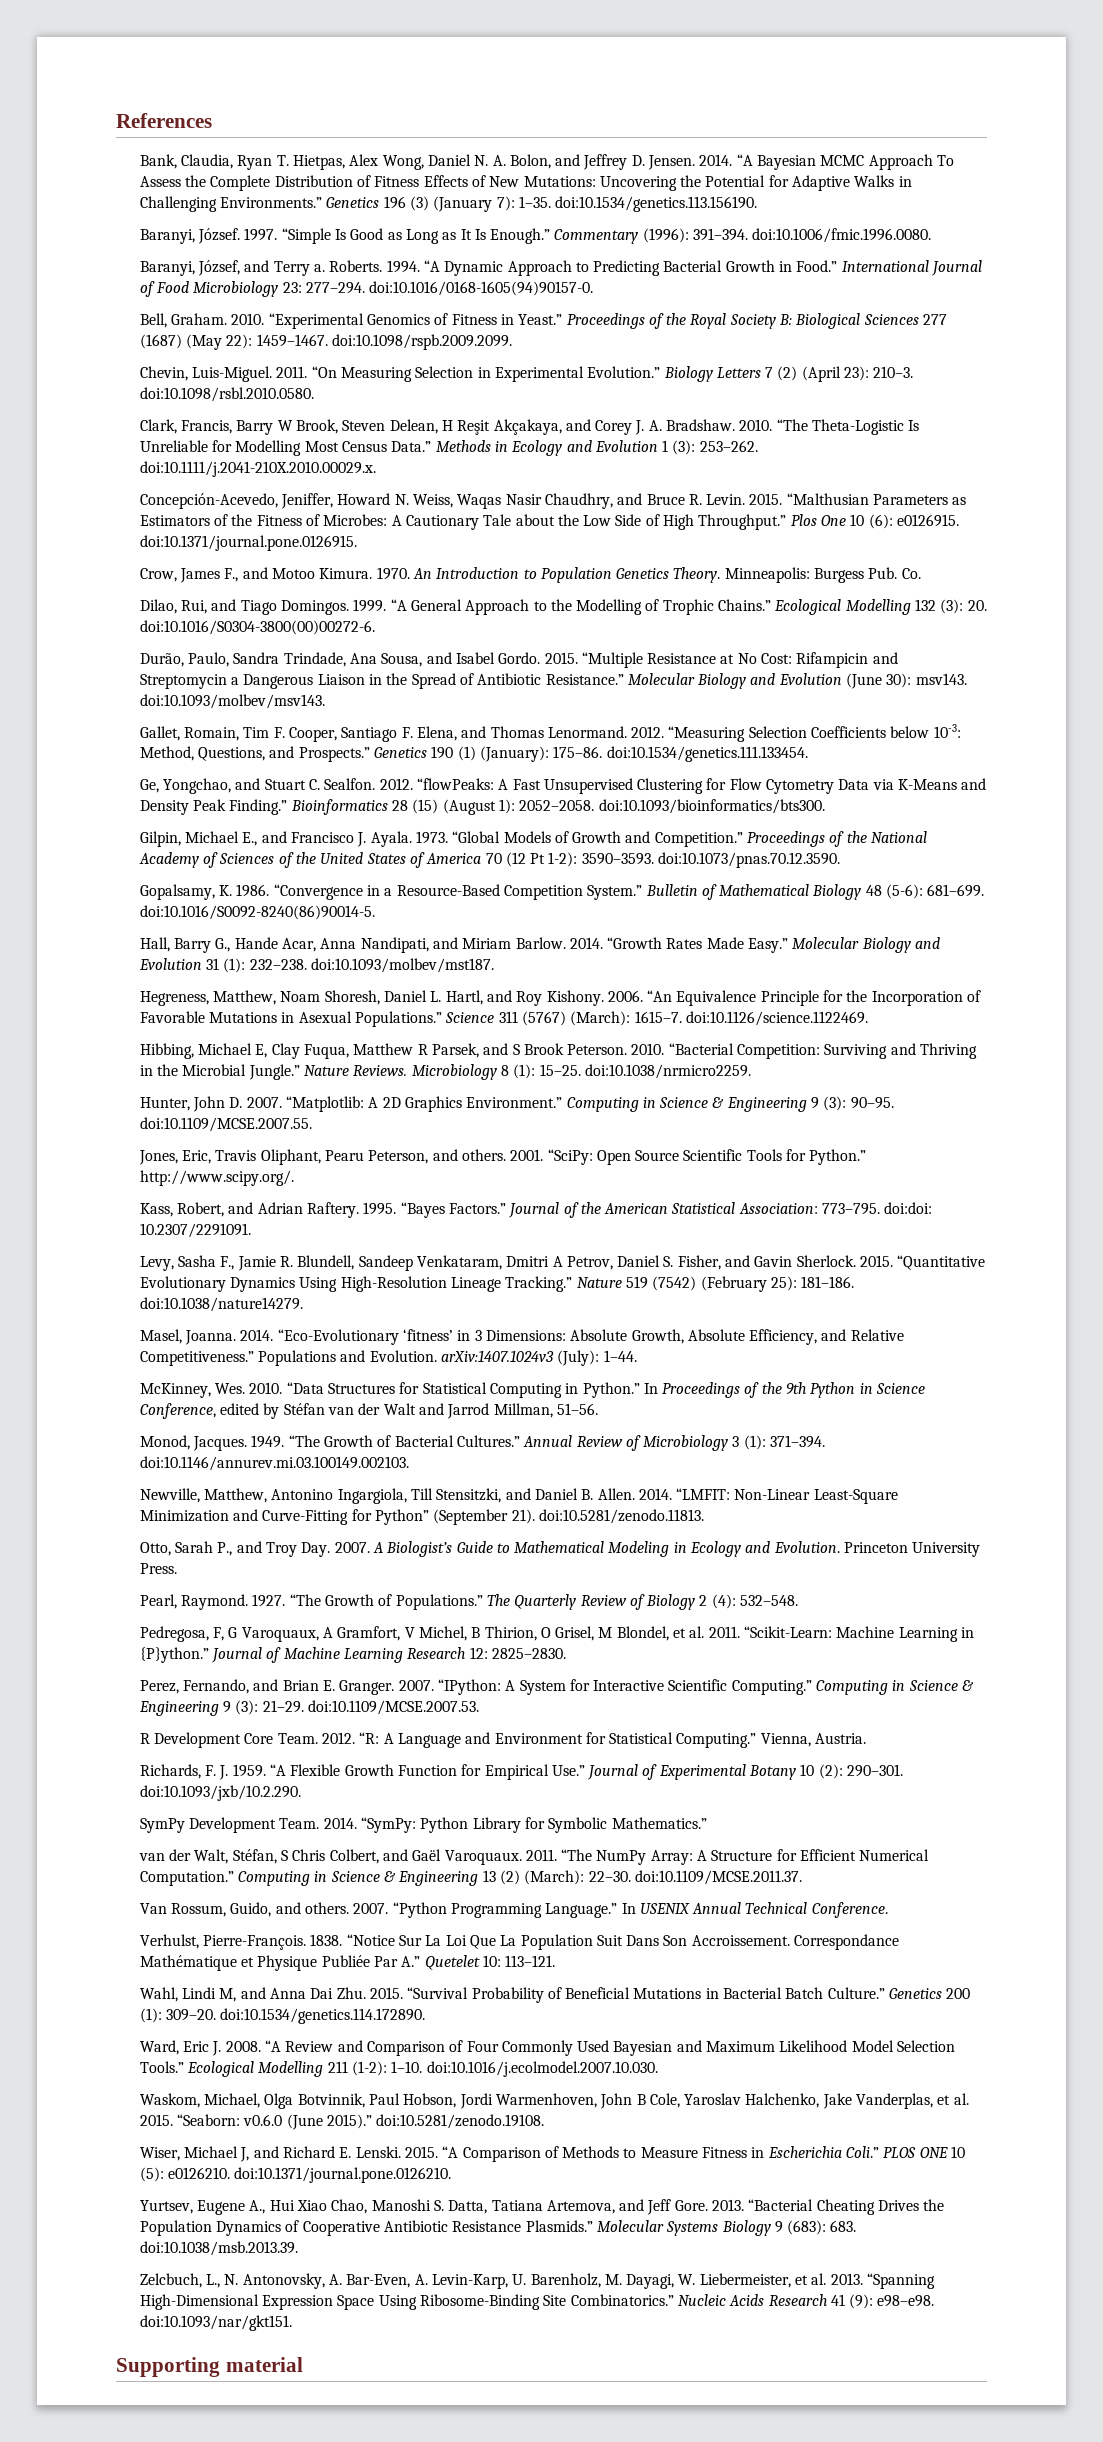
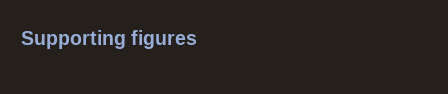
- References
- Bank, Claudia, Ryan T. Hietpas, Alex Wong, Daniel N. A. Bolon, and Jeffrey D. Jensen. 2014. “A Bayesian MCMC Approach To Assess the Complete Distribution of Fitness Effects of New Mutations: Uncovering the Potential for Adaptive Walks in Challenging Environments.” Genetics 196 (3) (January 7): 1–35. doi:10.1534/genetics.113.156190.
- Baranyi, József. 1997. “Simple Is Good as Long as It Is Enough.” Commentary (1996): 391–394. doi:10.1006/fmic.1996.0080.
- Baranyi, József, and Terry a. Roberts. 1994. “A Dynamic Approach to Predicting Bacterial Growth in Food.” International Journal of Food Microbiology 23: 277–294. doi:10.1016/0168-1605(94)90157-0.
- Bell, Graham. 2010. “Experimental Genomics of Fitness in Yeast.” Proceedings of the Royal Society B: Biological Sciences 277 (1687) (May 22): 1459–1467. doi:10.1098/rspb.2009.2099.
- Chevin, Luis-Miguel. 2011. “On Measuring Selection in Experimental Evolution.” Biology Letters 7 (2) (April 23): 210–3. doi:10.1098/rsbl.2010.0580.
- Clark, Francis, Barry W Brook, Steven Delean, H Reşit Akçakaya, and Corey J. A. Bradshaw. 2010. “The Theta-Logistic Is Unreliable for Modelling Most Census Data.” Methods in Ecology and Evolution 1 (3): 253–262. doi:10.1111/j.2041-210X.2010.00029.x.
- Concepción-Acevedo, Jeniffer, Howard N. Weiss, Waqas Nasir Chaudhry, and Bruce R. Levin. 2015. “Malthusian Parameters as Estimators of the Fitness of Microbes: A Cautionary Tale about the Low Side of High Throughput.” Plos One 10 (6): e0126915. doi:10.1371/journal.pone.0126915.
- Crow, James F., and Motoo Kimura. 1970. An Introduction to Population Genetics Theory. Minneapolis: Burgess Pub. Co.
- Dilao, Rui, and Tiago Domingos. 1999. “A General Approach to the Modelling of Trophic Chains.” Ecological Modelling 132 (3): 20. doi:10.1016/S0304-3800(00)00272-6.
- Durão, Paulo, Sandra Trindade, Ana Sousa, and Isabel Gordo. 2015. “Multiple Resistance at No Cost: Rifampicin and Streptomycin a Dangerous Liaison in the Spread of Antibiotic Resistance.” Molecular Biology and Evolution (June 30): msv143. doi:10.1093/molbev/msv143.
- Gallet, Romain, Tim F. Cooper, Santiago F. Elena, and Thomas Lenormand. 2012. “Measuring Selection Coefficients below 10-3: Method, Questions, and Prospects.” Genetics 190 (1) (January): 175–86. doi:10.1534/genetics.111.133454.
- Ge, Yongchao, and Stuart C. Sealfon. 2012. “flowPeaks: A Fast Unsupervised Clustering for Flow Cytometry Data via K-Means and Density Peak Finding.” Bioinformatics 28 (15) (August 1): 2052–2058. doi:10.1093/bioinformatics/bts300.
- Gilpin, Michael E., and Francisco J. Ayala. 1973. “Global Models of Growth and Competition.” Proceedings of the National Academy of Sciences of the United States of America 70 (12 Pt 1-2): 3590–3593. doi:10.1073/pnas.70.12.3590.
- Gopalsamy, K. 1986. “Convergence in a Resource-Based Competition System.” Bulletin of Mathematical Biology 48 (5-6): 681–699. doi:10.1016/S0092-8240(86)90014-5.
- Hall, Barry G., Hande Acar, Anna Nandipati, and Miriam Barlow. 2014. “Growth Rates Made Easy.” Molecular Biology and Evolution 31 (1): 232–238. doi:10.1093/molbev/mst187.
- Hegreness, Matthew, Noam Shoresh, Daniel L. Hartl, and Roy Kishony. 2006. “An Equivalence Principle for the Incorporation of Favorable Mutations in Asexual Populations.” Science 311 (5767) (March): 1615–7. doi:10.1126/science.1122469.
- Hibbing, Michael E, Clay Fuqua, Matthew R Parsek, and S Brook Peterson. 2010. “Bacterial Competition: Surviving and Thriving in the Microbial Jungle.” Nature Reviews. Microbiology 8 (1): 15–25. doi:10.1038/nrmicro2259.
- Hunter, John D. 2007. “Matplotlib: A 2D Graphics Environment.” Computing in Science & Engineering 9 (3): 90–95. doi:10.1109/MCSE.2007.55.
- Jones, Eric, Travis Oliphant, Pearu Peterson, and others. 2001. “SciPy: Open Source Scientific Tools for Python.” http://www.scipy.org/.
- Kass, Robert, and Adrian Raftery. 1995. “Bayes Factors.” Journal of the American Statistical Association: 773–795. doi:doi: 10.2307/2291091.
- Levy, Sasha F., Jamie R. Blundell, Sandeep Venkataram, Dmitri A Petrov, Daniel S. Fisher, and Gavin Sherlock. 2015. “Quantitative Evolutionary Dynamics Using High-Resolution Lineage Tracking.” Nature 519 (7542) (February 25): 181–186. doi:10.1038/nature14279.
- Masel, Joanna. 2014. “Eco-Evolutionary ‘fitness’ in 3 Dimensions: Absolute Growth, Absolute Efficiency, and Relative Competitiveness.” Populations and Evolution. arXiv:1407.1024v3 (July): 1–44.
- McKinney, Wes. 2010. “Data Structures for Statistical Computing in Python.” In Proceedings of the 9th Python in Science Conference, edited by Stéfan van der Walt and Jarrod Millman, 51–56.
- Monod, Jacques. 1949. “The Growth of Bacterial Cultures.” Annual Review of Microbiology 3 (1): 371–394. doi:10.1146/annurev.mi.03.100149.002103.
- Newville, Matthew, Antonino Ingargiola, Till Stensitzki, and Daniel B. Allen. 2014. “LMFIT: Non-Linear Least-Square Minimization and Curve-Fitting for Python” (September 21). doi:10.5281/zenodo.11813.
- Otto, Sarah P., and Troy Day. 2007. A Biologist’s Guide to Mathematical Modeling in Ecology and Evolution. Princeton University Press.
- Pearl, Raymond. 1927. “The Growth of Populations.” The Quarterly Review of Biology 2 (4): 532–548.
- Pedregosa, F, G Varoquaux, A Gramfort, V Michel, B Thirion, O Grisel, M Blondel, et al. 2011. “Scikit-Learn: Machine Learning in {P}ython.” Journal of Machine Learning Research 12: 2825–2830.
- Perez, Fernando, and Brian E. Granger. 2007. “IPython: A System for Interactive Scientific Computing.” Computing in Science & Engineering 9 (3): 21–29. doi:10.1109/MCSE.2007.53.
- R Development Core Team. 2012. “R: A Language and Environment for Statistical Computing.” Vienna, Austria.
- Richards, F. J. 1959. “A Flexible Growth Function for Empirical Use.” Journal of Experimental Botany 10 (2): 290–301. doi:10.1093/jxb/10.2.290.
- SymPy Development Team. 2014. “SymPy: Python Library for Symbolic Mathematics.”
- van der Walt, Stéfan, S Chris Colbert, and Gaël Varoquaux. 2011. “The NumPy Array: A Structure for Efficient Numerical Computation.” Computing in Science & Engineering 13 (2) (March): 22–30. doi:10.1109/MCSE.2011.37.
- Van Rossum, Guido, and others. 2007. “Python Programming Language.” In USENIX Annual Technical Conference.
- Verhulst, Pierre-François. 1838. “Notice Sur La Loi Que La Population Suit Dans Son Accroissement. Correspondance Mathématique et Physique Publiée Par A.” Quetelet 10: 113–121.
- Wahl, Lindi M, and Anna Dai Zhu. 2015. “Survival Probability of Beneficial Mutations in Bacterial Batch Culture.” Genetics 200 (1): 309–20. doi:10.1534/genetics.114.172890.
- Ward, Eric J. 2008. “A Review and Comparison of Four Commonly Used Bayesian and Maximum Likelihood Model Selection Tools.” Ecological Modelling 211 (1-2): 1–10. doi:10.1016/j.ecolmodel.2007.10.030.
- Waskom, Michael, Olga Botvinnik, Paul Hobson, Jordi Warmenhoven, John B Cole, Yaroslav Halchenko, Jake Vanderplas, et al. 2015. “Seaborn: v0.6.0 (June 2015).” doi:10.5281/zenodo.19108.
- Wiser, Michael J, and Richard E. Lenski. 2015. “A Comparison of Methods to Measure Fitness in Escherichia Coli.” PLOS ONE 10 (5): e0126210. doi:10.1371/journal.pone.0126210.
- Yurtsev, Eugene A., Hui Xiao Chao, Manoshi S. Datta, Tatiana Artemova, and Jeff Gore. 2013. “Bacterial Cheating Drives the Population Dynamics of Cooperative Antibiotic Resistance Plasmids.” Molecular Systems Biology 9 (683): 683. doi:10.1038/msb.2013.39.
- Zelcbuch, L., N. Antonovsky, A. Bar-Even, A. Levin-Karp, U. Barenholz, M. Dayagi, W. Liebermeister, et al. 2013. “Spanning High-Dimensional Expression Space Using Ribosome-Binding Site Combinatorics.” Nucleic Acids Research 41 (9): e98–e98. doi:10.1093/nar/gkt151.
- Supporting material
+ Supporting figures

